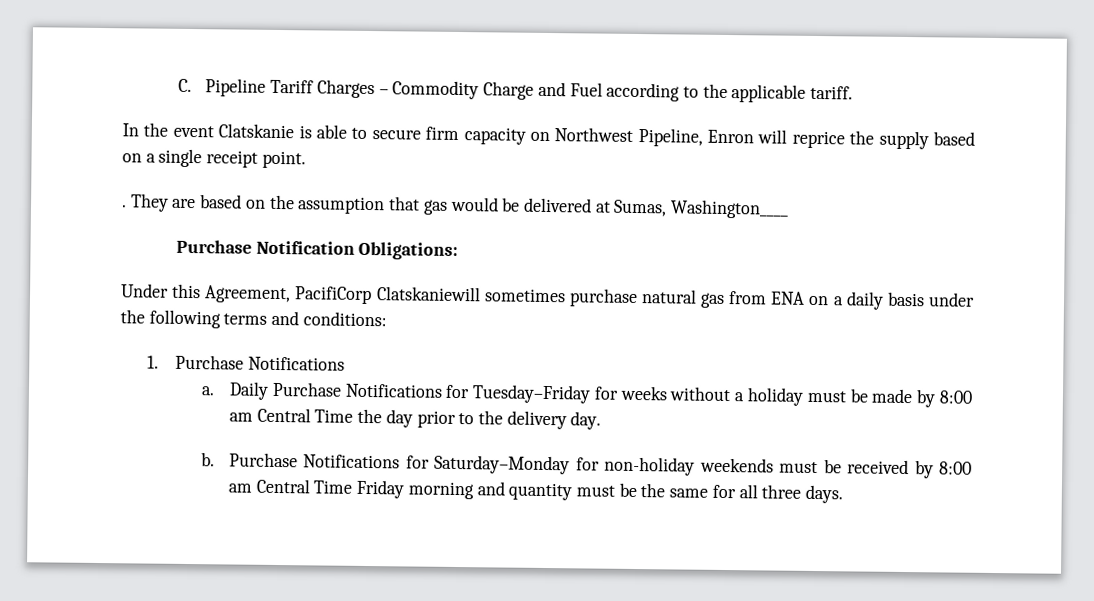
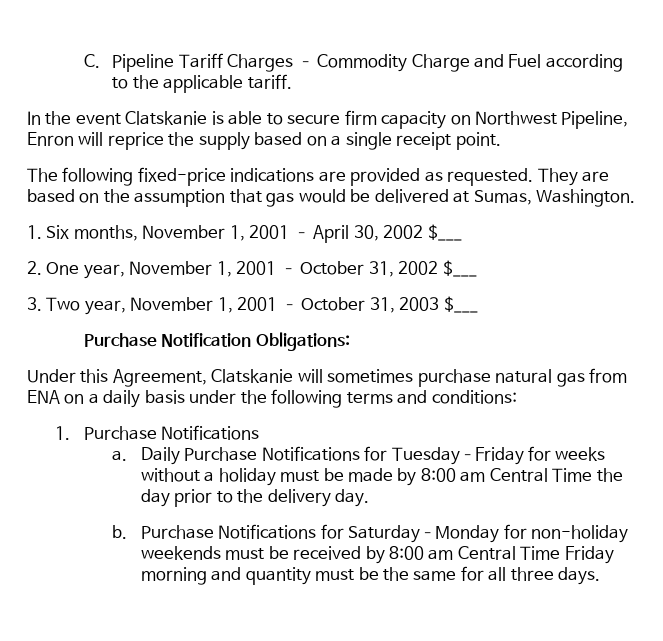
- .
+ The following fixed-price indications are provided as requested.
- They are based on the assumption that gas would be delivered at Sumas, Washington____
+ They are based on the assumption that gas would be delivered at Sumas, Washington.
+ 1. Six months, November 1, 2001 – April 30, 2002 $___
+ 2. One year, November 1, 2001 – October 31, 2002 $___
+ 3. Two year, November 1, 2001 – October 31, 2003 $___
- Under this Agreement, PacifiCorp Clatskaniewill sometimes purchase natural gas from ENA on a daily basis under the following terms and conditions:
+ Under this Agreement, Clatskanie will sometimes purchase natural gas from ENA on a daily basis under the following terms and conditions:

